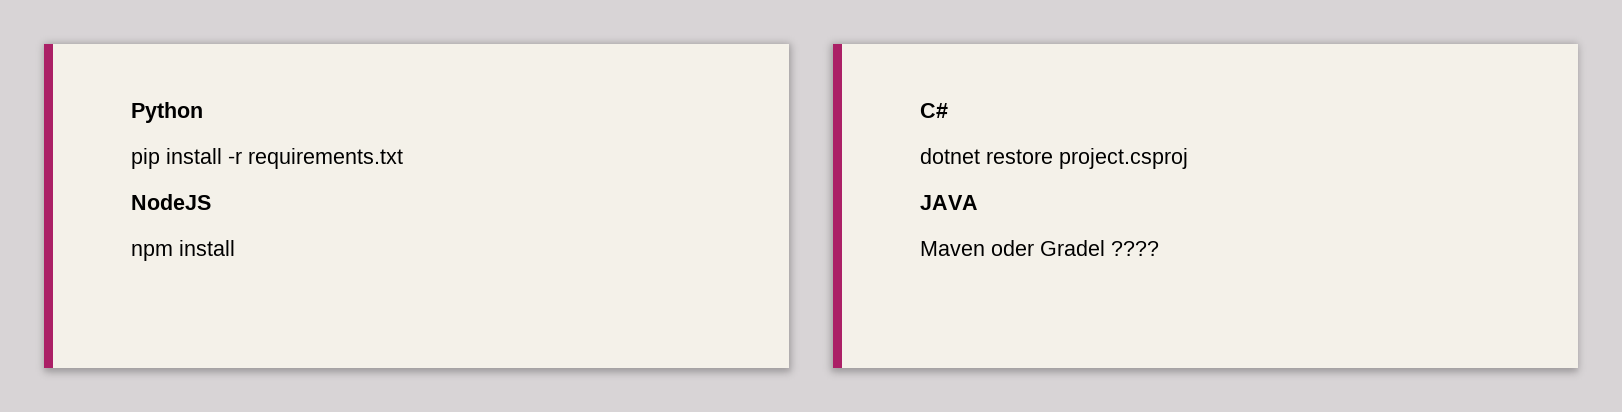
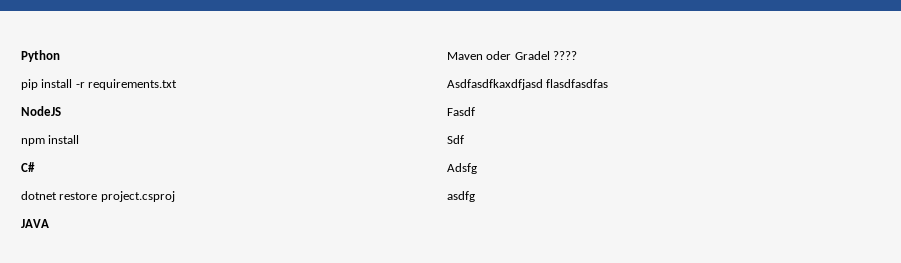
+ Asdfasdfkaxdfjasd flasdfasdfas
+ Fasdf
+ Sdf
+ Adsfg
+ asdfg

